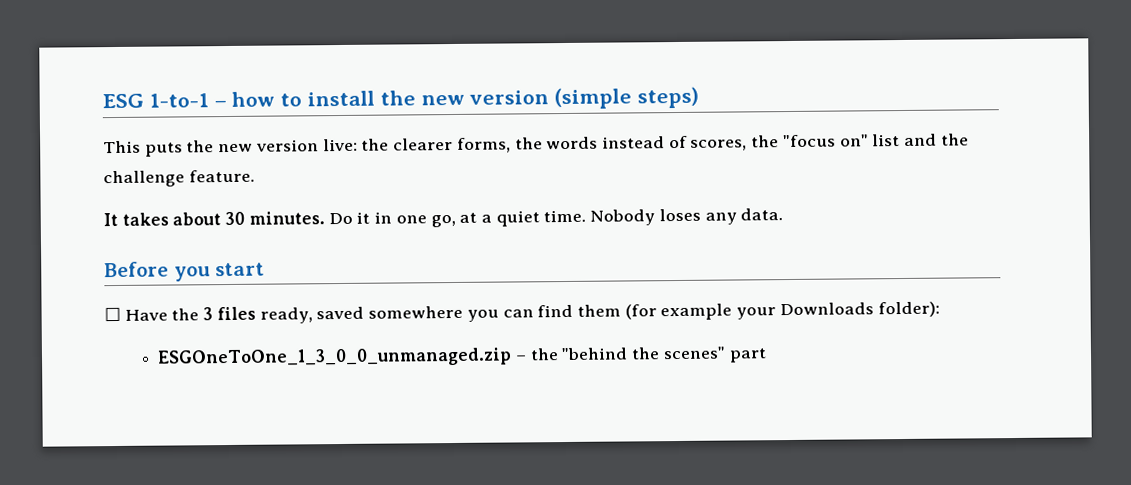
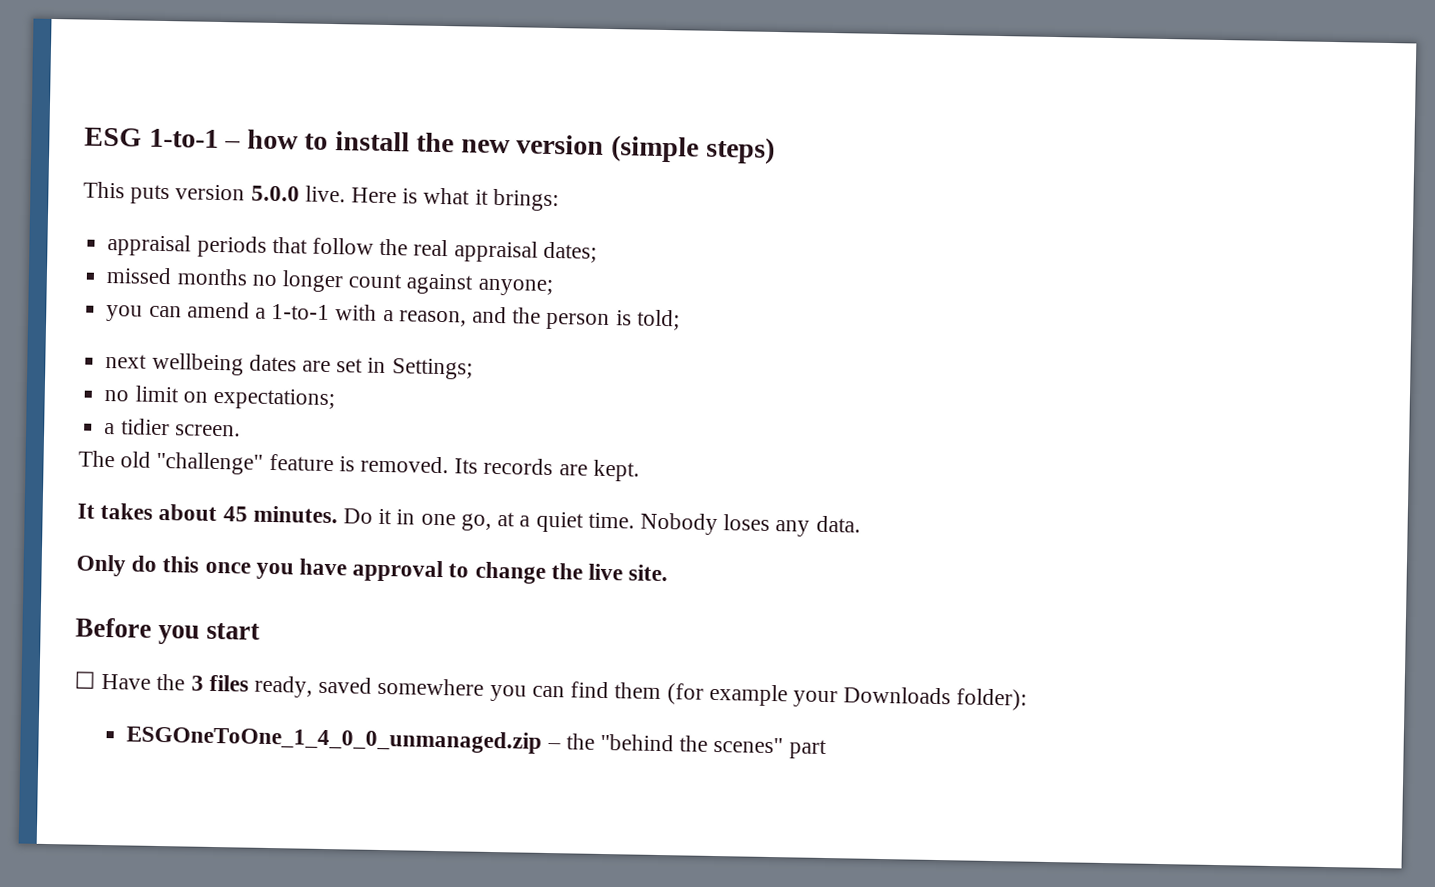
- This puts the new version live: the clearer forms, the words instead of scores, the "focus on" list and the challenge feature.
+ This puts version 5.0.0 live. Here is what it brings:
+ appraisal periods that follow the real appraisal dates;
+ missed months no longer count against anyone;
+ you can amend a 1-to-1 with a reason, and the person is told;
+ next wellbeing dates are set in Settings;
+ no limit on expectations;
+ a tidier screen.
+ The old "challenge" feature is removed. Its records are kept.
- It takes about 30 minutes.
+ It takes about 45 minutes.
+ Only do this once you have approval to change the live site.
- ESGOneToOne_1_3_0_0_unmanaged.zip – the "behind the scenes" part
+ ESGOneToOne_1_4_0_0_unmanaged.zip – the "behind the scenes" part

